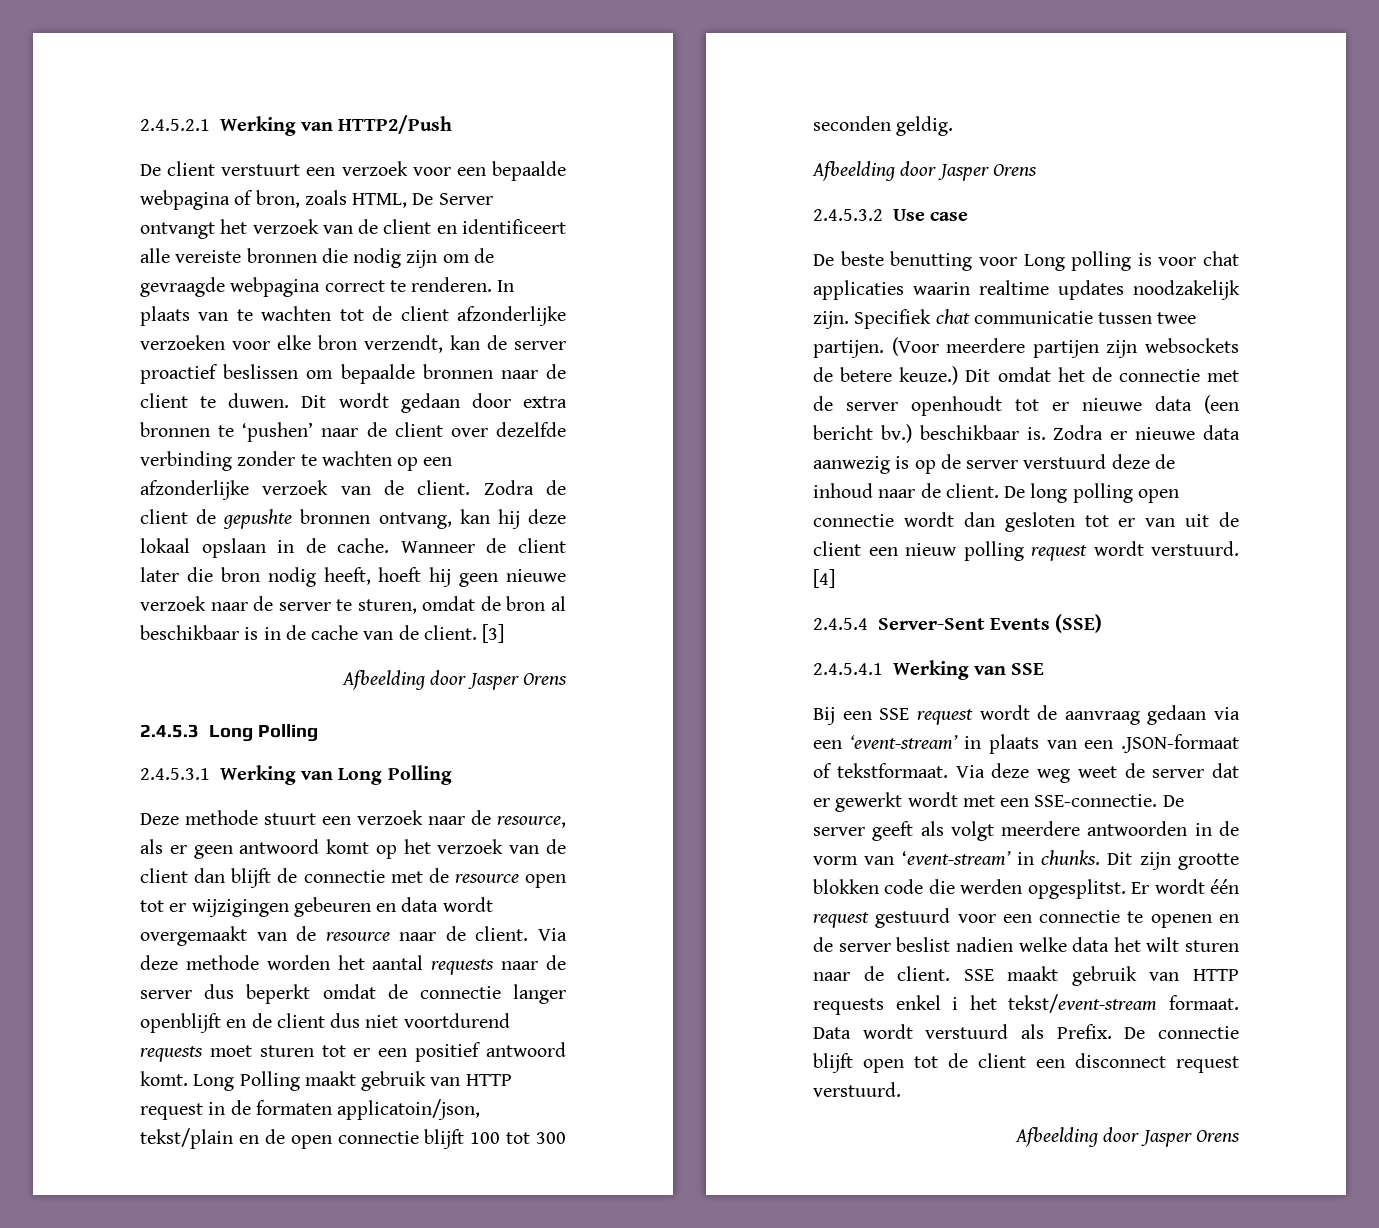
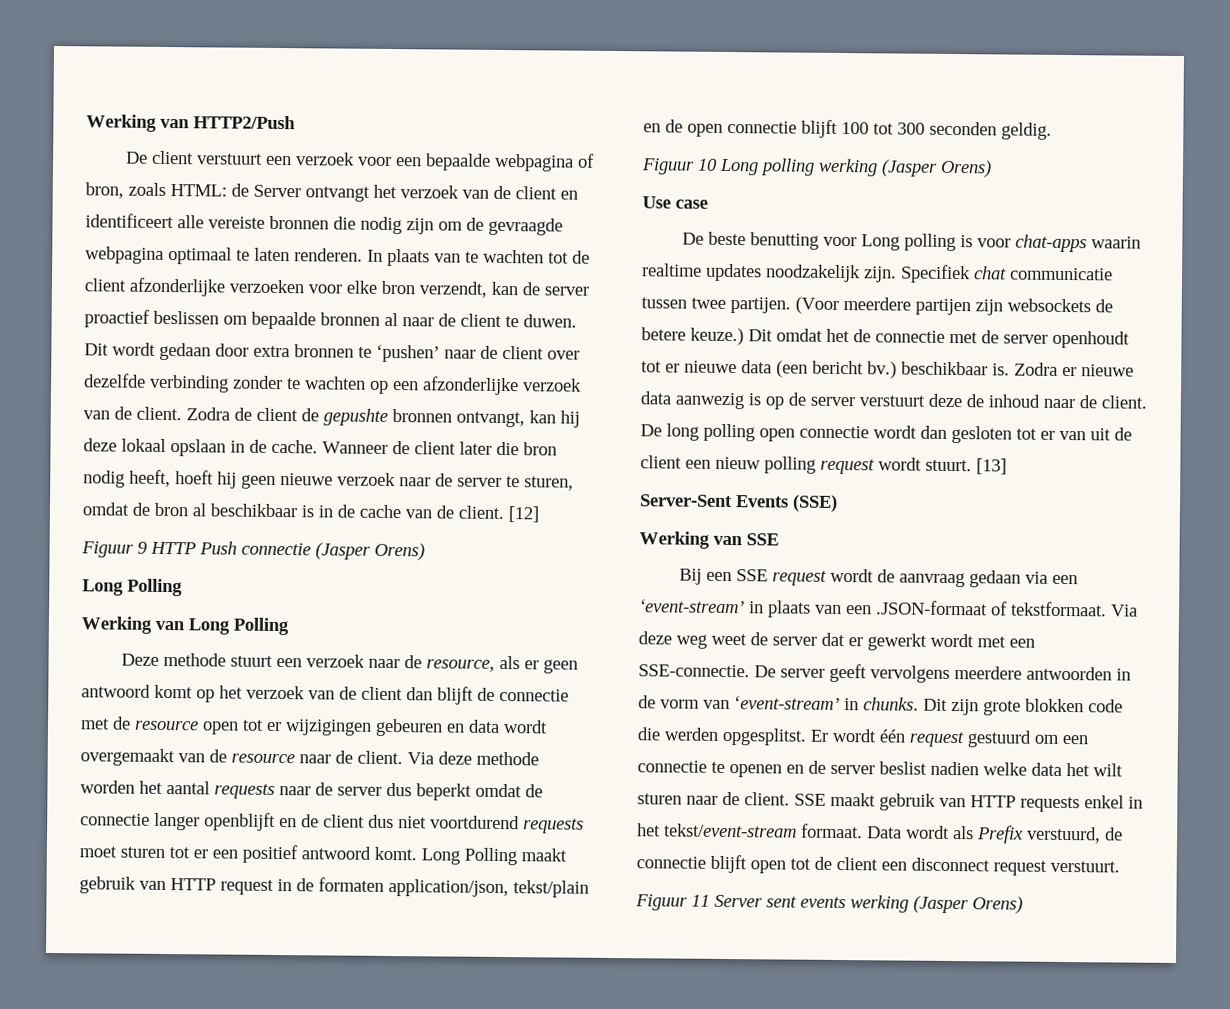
- 2.4.5.2.1 Werking van HTTP2/Push
+ Werking van HTTP2/Push
- De client verstuurt een verzoek voor een bepaalde webpagina of bron, zoals HTML, De Server ontvangt het verzoek van de client en identificeert alle vereiste bronnen die nodig zijn om de gevraagde webpagina correct te renderen.
+ De client verstuurt een verzoek voor een bepaalde webpagina of bron, zoals HTML: de Server ontvangt het verzoek van de client en identificeert alle vereiste bronnen die nodig zijn om de gevraagde webpagina optimaal te laten renderen.
- In plaats van te wachten tot de client afzonderlijke verzoeken voor elke bron verzendt, kan de server proactief beslissen om bepaalde bronnen naar de client te duwen.
+ In plaats van te wachten tot de client afzonderlijke verzoeken voor elke bron verzendt, kan de server proactief beslissen om bepaalde bronnen al naar de client te duwen.
- Zodra de client de gepushte bronnen ontvang, kan hij deze lokaal opslaan in de cache.
+ Zodra de client de gepushte bronnen ontvangt, kan hij deze lokaal opslaan in de cache.
- [3]
- Afbeelding door Jasper Orens
- 2.4.5.3 Long Polling
- 2.4.5.3.1 Werking van Long Polling
+ [12]
+ Figuur 9 HTTP Push connectie (Jasper Orens)
+ Long Polling
+ Werking van Long Polling
- Long Polling maakt gebruik van HTTP request in de formaten applicatoin/json, tekst/plain en de open connectie blijft 100 tot 300 seconden geldig.
- Afbeelding door Jasper Orens
- 2.4.5.3.2 Use case
+ Long Polling maakt gebruik van HTTP request in de formaten application/json, tekst/plain en de open connectie blijft 100 tot 300 seconden geldig.
+ Figuur 10 Long polling werking (Jasper Orens)
+ Use case
- De beste benutting voor Long polling is voor chat applicaties waarin realtime updates noodzakelijk zijn.
+ De beste benutting voor Long polling is voor chat-apps waarin realtime updates noodzakelijk zijn.
- Zodra er nieuwe data aanwezig is op de server verstuurd deze de inhoud naar de client.
+ Zodra er nieuwe data aanwezig is op de server verstuurt deze de inhoud naar de client.
- De long polling open connectie wordt dan gesloten tot er van uit de client een nieuw polling request wordt verstuurd. [4]
- 2.4.5.4 Server-Sent Events (SSE)
+ De long polling open connectie wordt dan gesloten tot er van uit de client een nieuw polling request wordt stuurt. [13]
+ Server-Sent Events (SSE)
- 2.4.5.4.1 Werking van SSE
+ Werking van SSE
- De server geeft als volgt meerdere antwoorden in de vorm van ‘event-stream’ in chunks.
+ De server geeft vervolgens meerdere antwoorden in de vorm van ‘event-stream’ in chunks.
- Dit zijn grootte blokken code die werden opgesplitst.
+ Dit zijn grote blokken code die werden opgesplitst.
- Er wordt één request gestuurd voor een connectie te openen en de server beslist nadien welke data het wilt sturen naar de client.
+ Er wordt één request gestuurd om een connectie te openen en de server beslist nadien welke data het wilt sturen naar de client.
- SSE maakt gebruik van HTTP requests enkel i het tekst/event-stream formaat.
+ SSE maakt gebruik van HTTP requests enkel in het tekst/event-stream formaat.
- Data wordt verstuurd als Prefix. De connectie blijft open tot de client een disconnect request verstuurd.
- Afbeelding door Jasper Orens
+ Data wordt als Prefix verstuurd, de connectie blijft open tot de client een disconnect request verstuurt.
+ Figuur 11 Server sent events werking (Jasper Orens)

